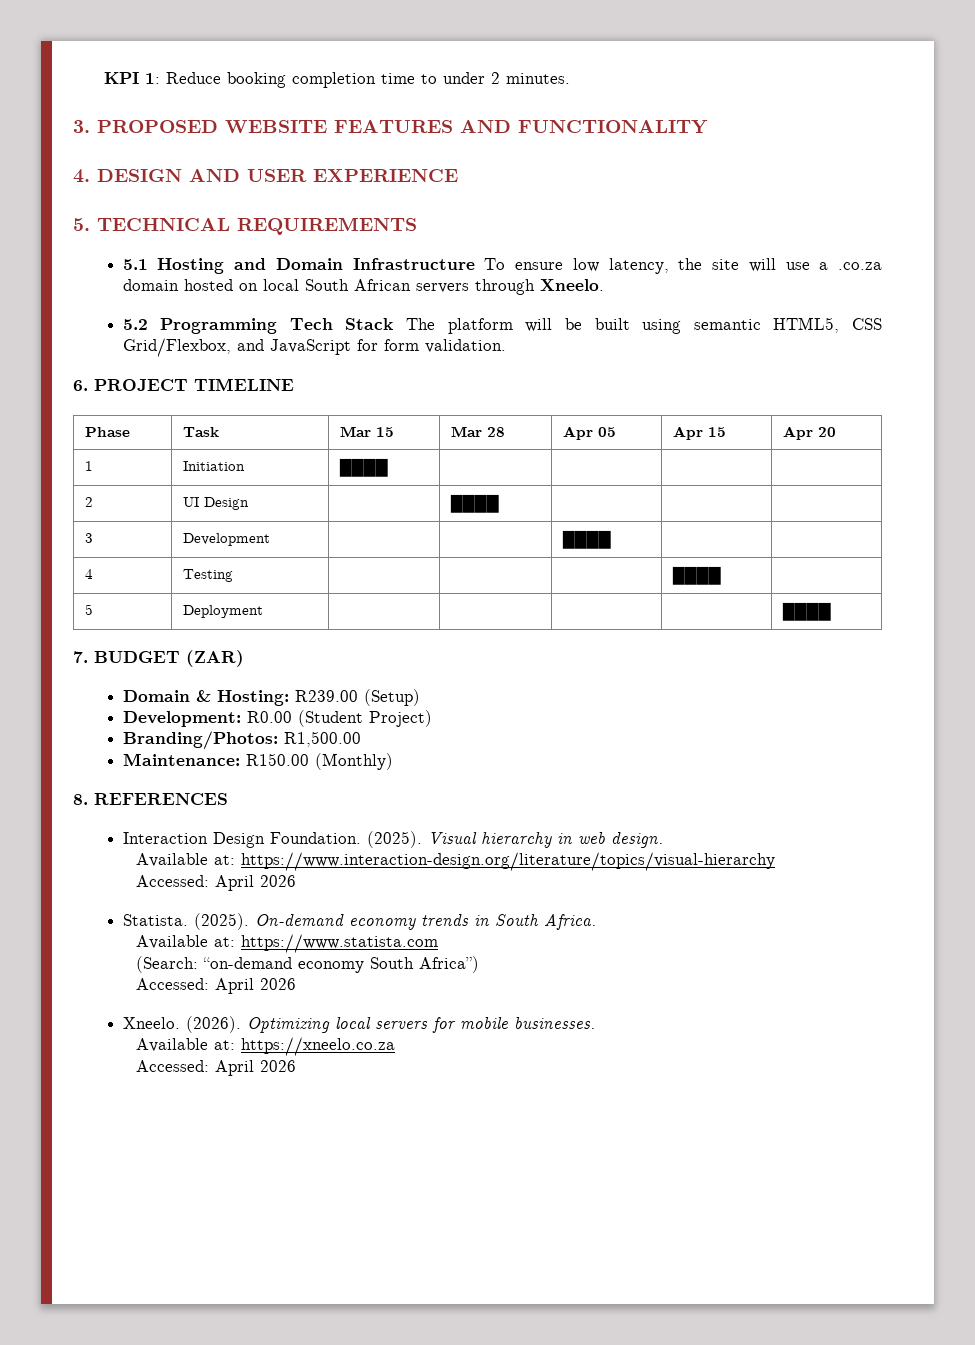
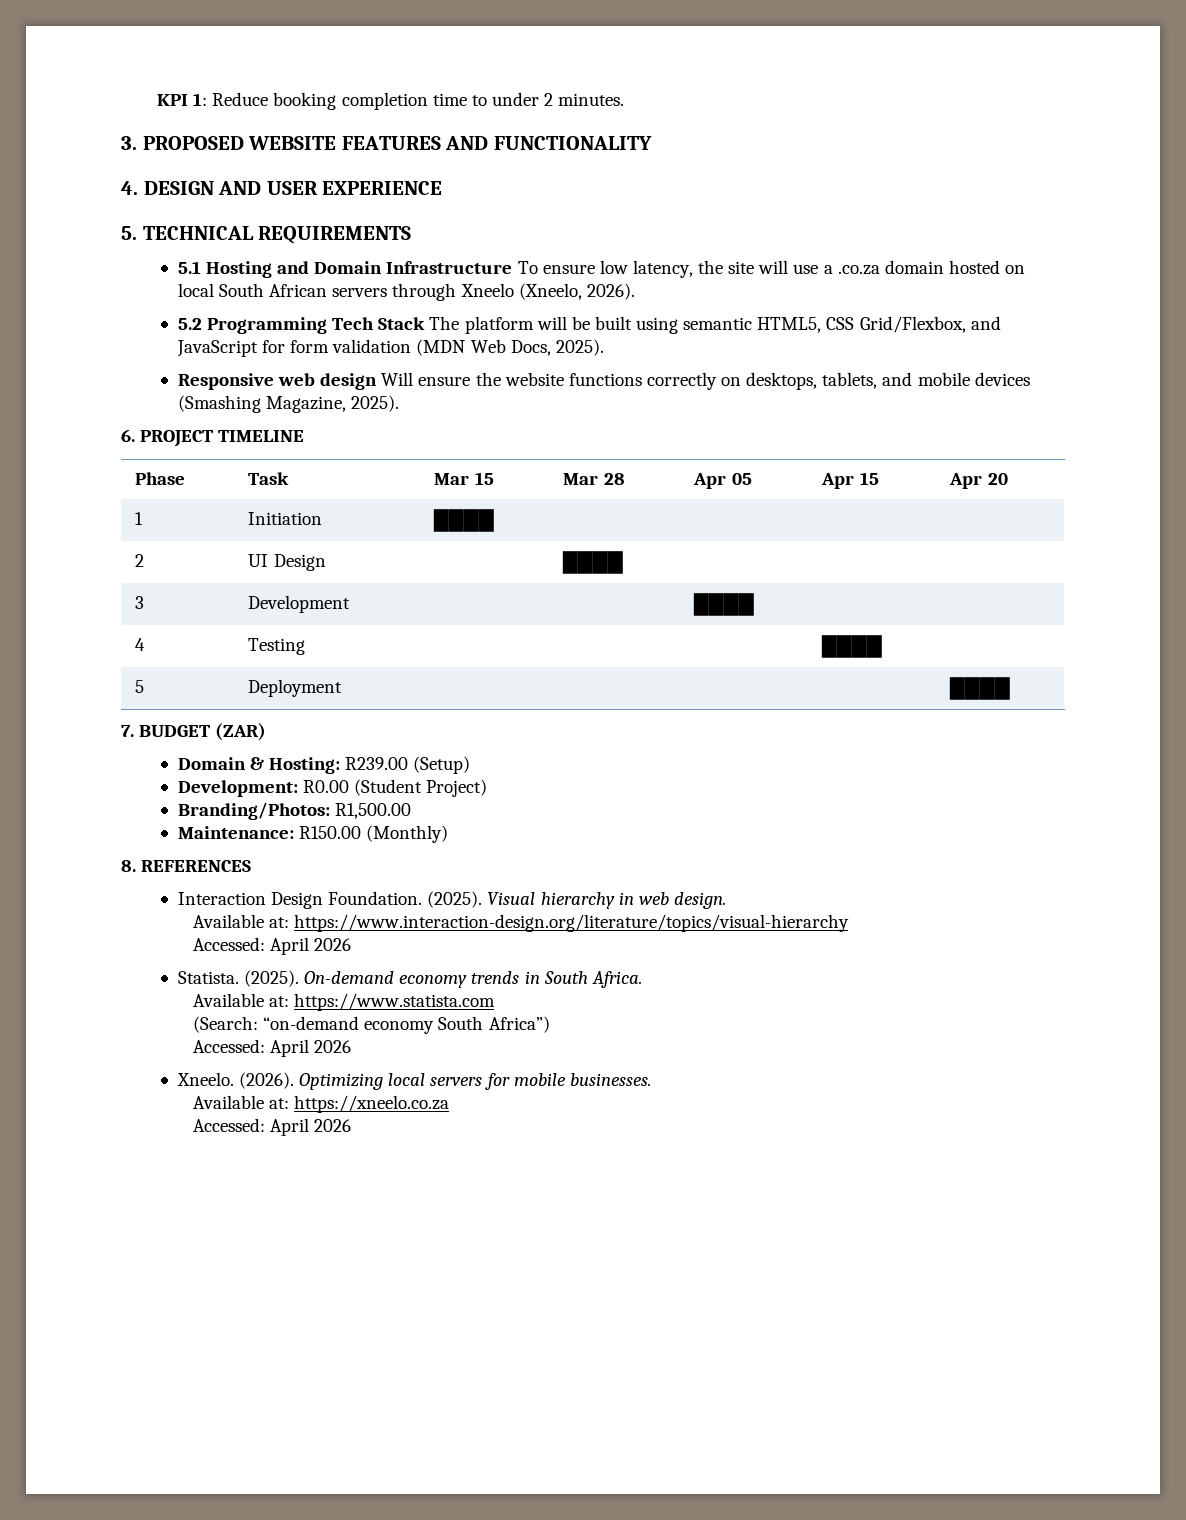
- 5.1 Hosting and Domain Infrastructure To ensure low latency, the site will use a .co.za domain hosted on local South African servers through Xneelo.
+ 5.1 Hosting and Domain Infrastructure To ensure low latency, the site will use a .co.za domain hosted on local South African servers through Xneelo (Xneelo, 2026).
- 5.2 Programming Tech Stack The platform will be built using semantic HTML5, CSS Grid/Flexbox, and JavaScript for form validation.
+ 5.2 Programming Tech Stack The platform will be built using semantic HTML5, CSS Grid/Flexbox, and JavaScript for form validation (MDN Web Docs, 2025).
+ Responsive web design Will ensure the website functions correctly on desktops, tablets, and mobile devices (Smashing Magazine, 2025).

